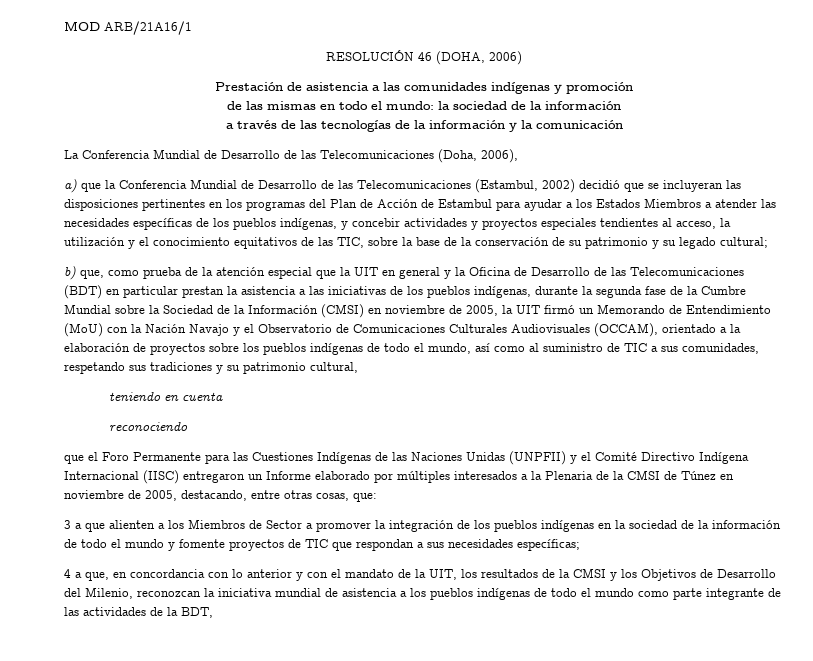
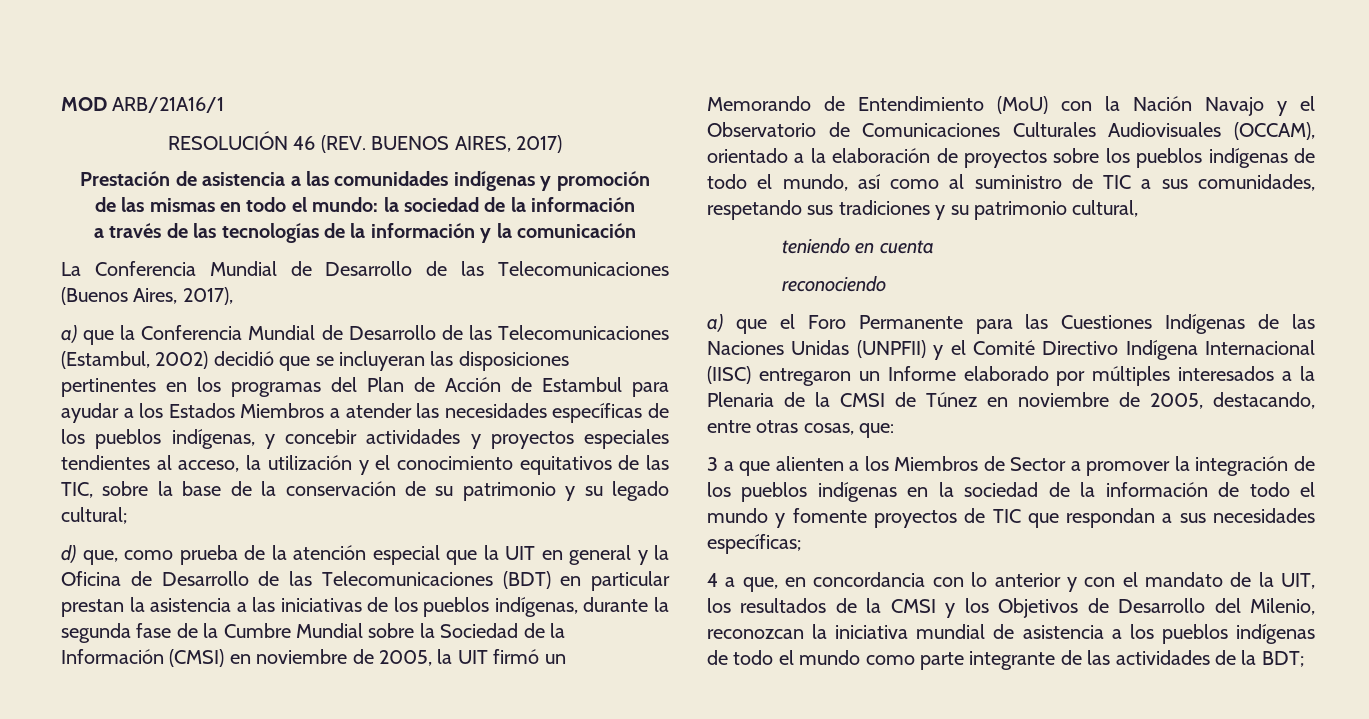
- RESOLUCIÓN 46 (DOHA, 2006)
+ RESOLUCIÓN 46 (REV. BUENOS AIRES, 2017)
- La Conferencia Mundial de Desarrollo de las Telecomunicaciones (Doha, 2006),
+ La Conferencia Mundial de Desarrollo de las Telecomunicaciones (Buenos Aires, 2017),
- b) que, como prueba de la atención especial que la UIT en general y la Oficina de Desarrollo de las Telecomunicaciones (BDT) en particular prestan la asistencia a las iniciativas de los pueblos indígenas, durante la segunda fase de la Cumbre Mundial sobre la Sociedad de la Información (CMSI) en noviembre de 2005, la UIT firmó un Memorando de Entendimiento (MoU) con la Nación Navajo y el Observatorio de Comunicaciones Culturales Audiovisuales (OCCAM), orientado a la elaboración de proyectos sobre los pueblos indígenas de todo el mundo, así como al suministro de TIC a sus comunidades, respetando sus tradiciones y su patrimonio cultural,
+ d) que, como prueba de la atención especial que la UIT en general y la Oficina de Desarrollo de las Telecomunicaciones (BDT) en particular prestan la asistencia a las iniciativas de los pueblos indígenas, durante la segunda fase de la Cumbre Mundial sobre la Sociedad de la Información (CMSI) en noviembre de 2005, la UIT firmó un Memorando de Entendimiento (MoU) con la Nación Navajo y el Observatorio de Comunicaciones Culturales Audiovisuales (OCCAM), orientado a la elaboración de proyectos sobre los pueblos indígenas de todo el mundo, así como al suministro de TIC a sus comunidades, respetando sus tradiciones y su patrimonio cultural,
- que el Foro Permanente para las Cuestiones Indígenas de las Naciones Unidas (UNPFII) y el Comité Directivo Indígena Internacional (IISC) entregaron un Informe elaborado por múltiples interesados a la Plenaria de la CMSI de Túnez en noviembre de 2005, destacando, entre otras cosas, que:
+ a) que el Foro Permanente para las Cuestiones Indígenas de las Naciones Unidas (UNPFII) y el Comité Directivo Indígena Internacional (IISC) entregaron un Informe elaborado por múltiples interesados a la Plenaria de la CMSI de Túnez en noviembre de 2005, destacando, entre otras cosas, que:
- 4 a que, en concordancia con lo anterior y con el mandato de la UIT, los resultados de la CMSI y los Objetivos de Desarrollo del Milenio, reconozcan la iniciativa mundial de asistencia a los pueblos indígenas de todo el mundo como parte integrante de las actividades de la BDT,
+ 4 a que, en concordancia con lo anterior y con el mandato de la UIT, los resultados de la CMSI y los Objetivos de Desarrollo del Milenio, reconozcan la iniciativa mundial de asistencia a los pueblos indígenas de todo el mundo como parte integrante de las actividades de la BDT;

